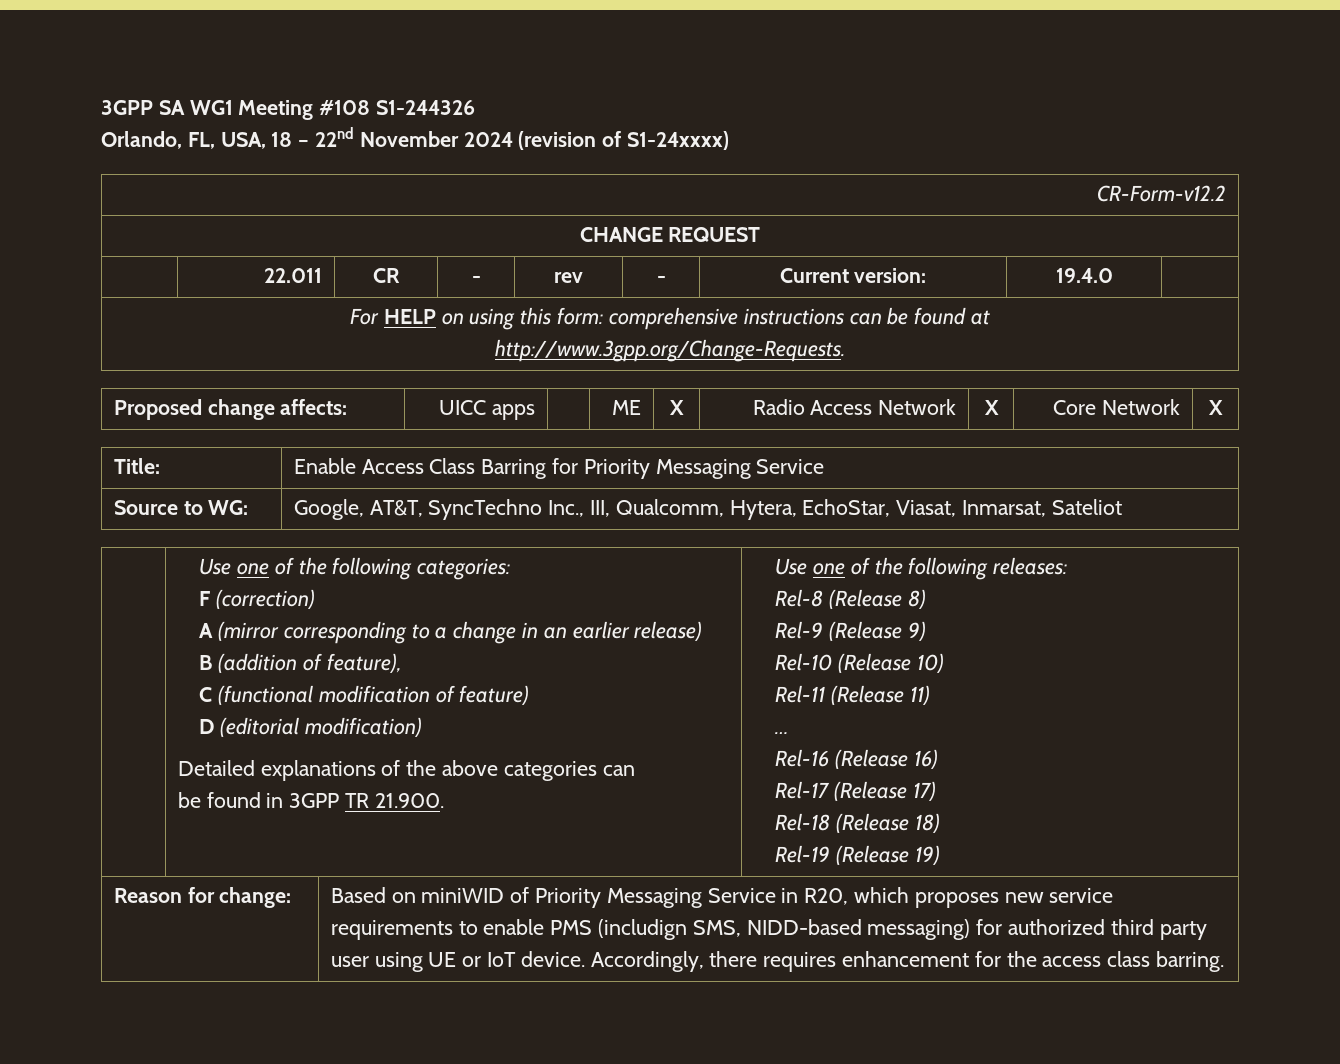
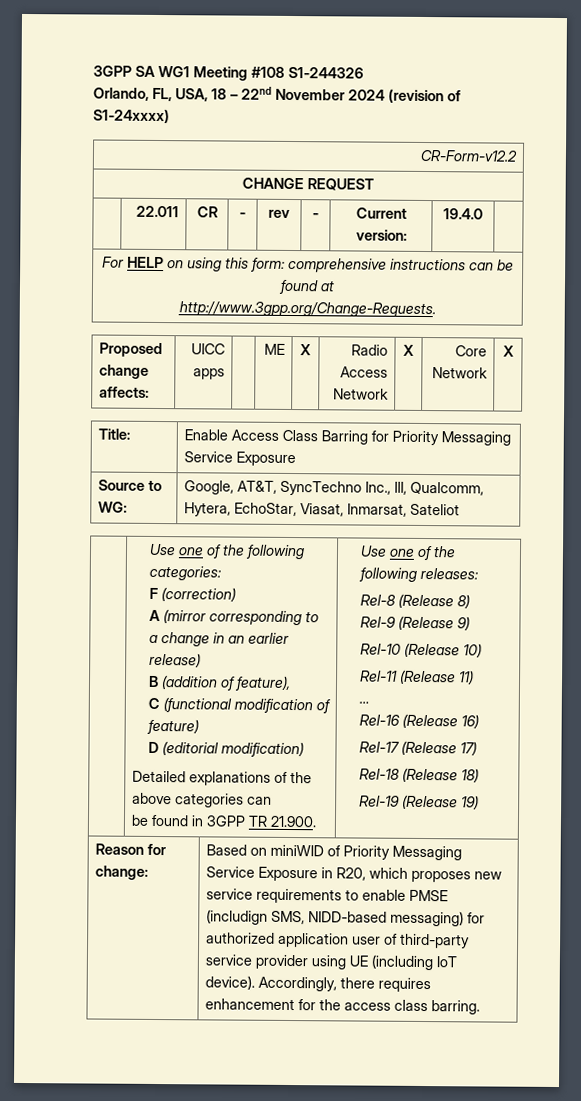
- Title: | Enable Access Class Barring for Priority Messaging Service
+ Title: | Enable Access Class Barring for Priority Messaging Service Exposure
- Based on miniWID of Priority Messaging Service in R20, which proposes new service requirements to enable PMS (includign SMS, NIDD-based messaging) for authorized third party user using UE or IoT device.
+ Based on miniWID of Priority Messaging Service Exposure in R20, which proposes new service requirements to enable PMSE (includign SMS, NIDD-based messaging) for authorized application user of third-party service provider using UE (including IoT device).

